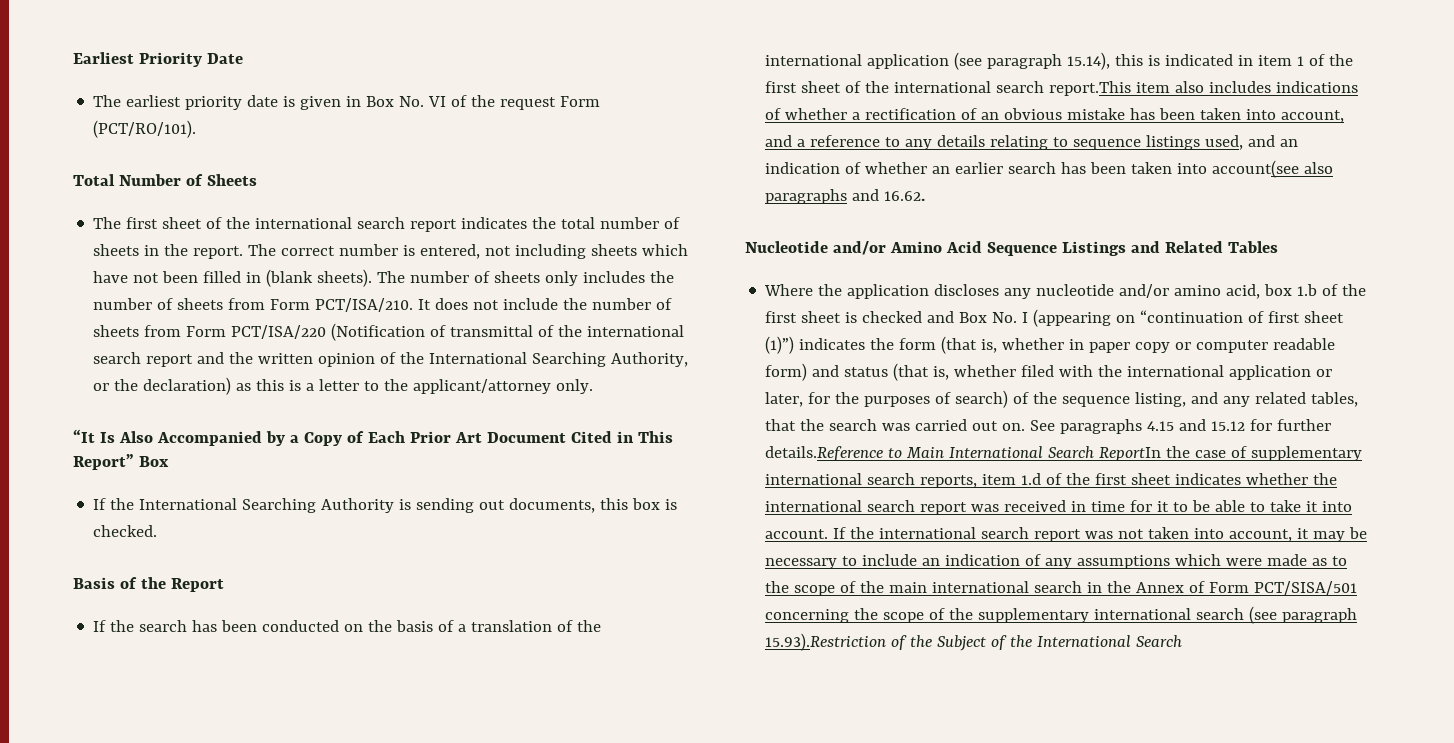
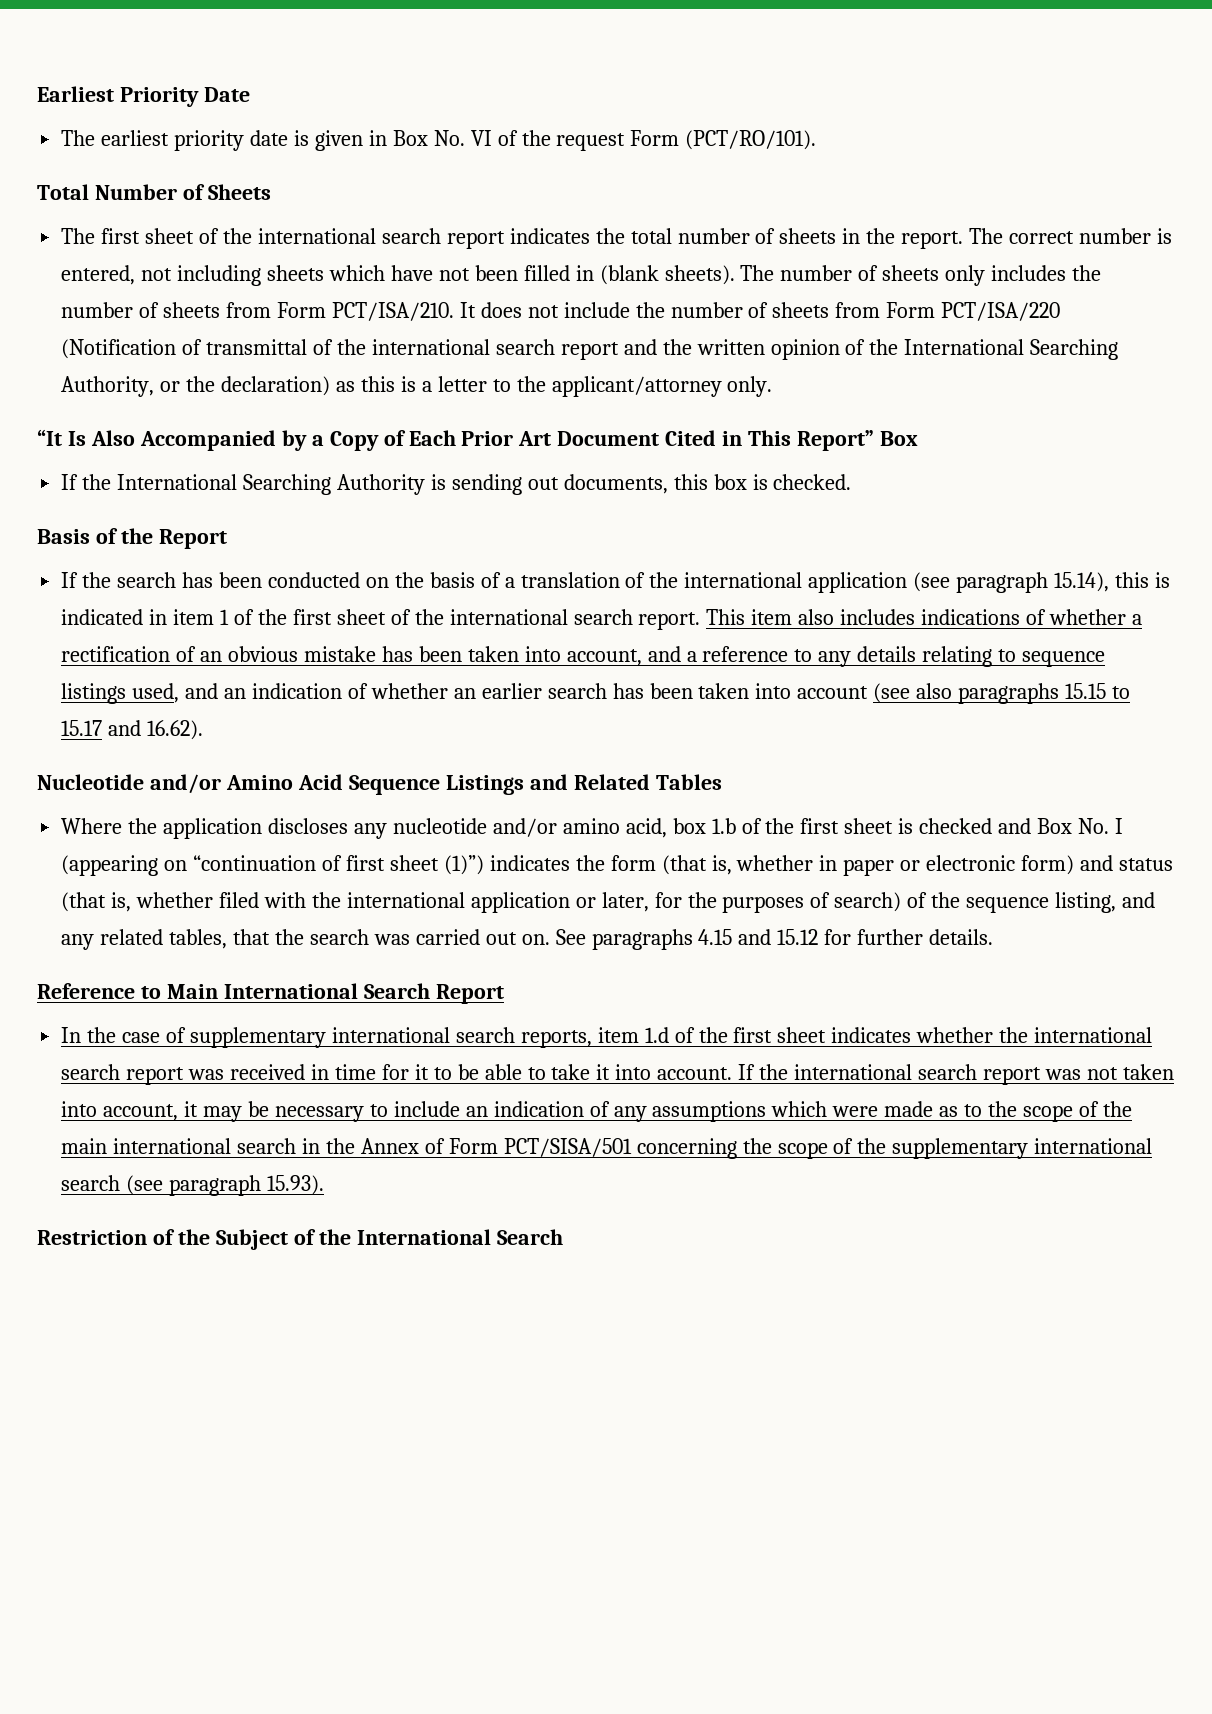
- If the search has been conducted on the basis of a translation of the international application (see paragraph 15.14), this is indicated in item 1 of the first sheet of the international search report.This item also includes indications of whether a rectification of an obvious mistake has been taken into account, and a reference to any details relating to sequence listings used, and an indication of whether an earlier search has been taken into account(see also paragraphs and 16.62.
+ If the search has been conducted on the basis of a translation of the international application (see paragraph 15.14), this is indicated in item 1 of the first sheet of the international search report. This item also includes indications of whether a rectification of an obvious mistake has been taken into account, and a reference to any details relating to sequence listings used, and an indication of whether an earlier search has been taken into account (see also paragraphs 15.15 to 15.17 and 16.62).
- Where the application discloses any nucleotide and/or amino acid, box 1.b of the first sheet is checked and Box No. I (appearing on “continuation of first sheet (1)”) indicates the form (that is, whether in paper copy or computer readable form) and status (that is, whether filed with the international application or later, for the purposes of search) of the sequence listing, and any related tables, that the search was carried out on.
+ Where the application discloses any nucleotide and/or amino acid, box 1.b of the first sheet is checked and Box No. I (appearing on “continuation of first sheet (1)”) indicates the form (that is, whether in paper or electronic form) and status (that is, whether filed with the international application or later, for the purposes of search) of the sequence listing, and any related tables, that the search was carried out on.
- See paragraphs 4.15 and 15.12 for further details.Reference to Main International Search ReportIn the case of supplementary international search reports, item 1.d of the first sheet indicates whether the international search report was received in time for it to be able to take it into account.
+ See paragraphs 4.15 and 15.12 for further details.
+ Reference to Main International Search Report
+ In the case of supplementary international search reports, item 1.d of the first sheet indicates whether the international search report was received in time for it to be able to take it into account.
- If the international search report was not taken into account, it may be necessary to include an indication of any assumptions which were made as to the scope of the main international search in the Annex of Form PCT/SISA/501 concerning the scope of the supplementary international search (see paragraph 15.93).Restriction of the Subject of the International Search
+ If the international search report was not taken into account, it may be necessary to include an indication of any assumptions which were made as to the scope of the main international search in the Annex of Form PCT/SISA/501 concerning the scope of the supplementary international search (see paragraph 15.93).
+ Restriction of the Subject of the International Search

